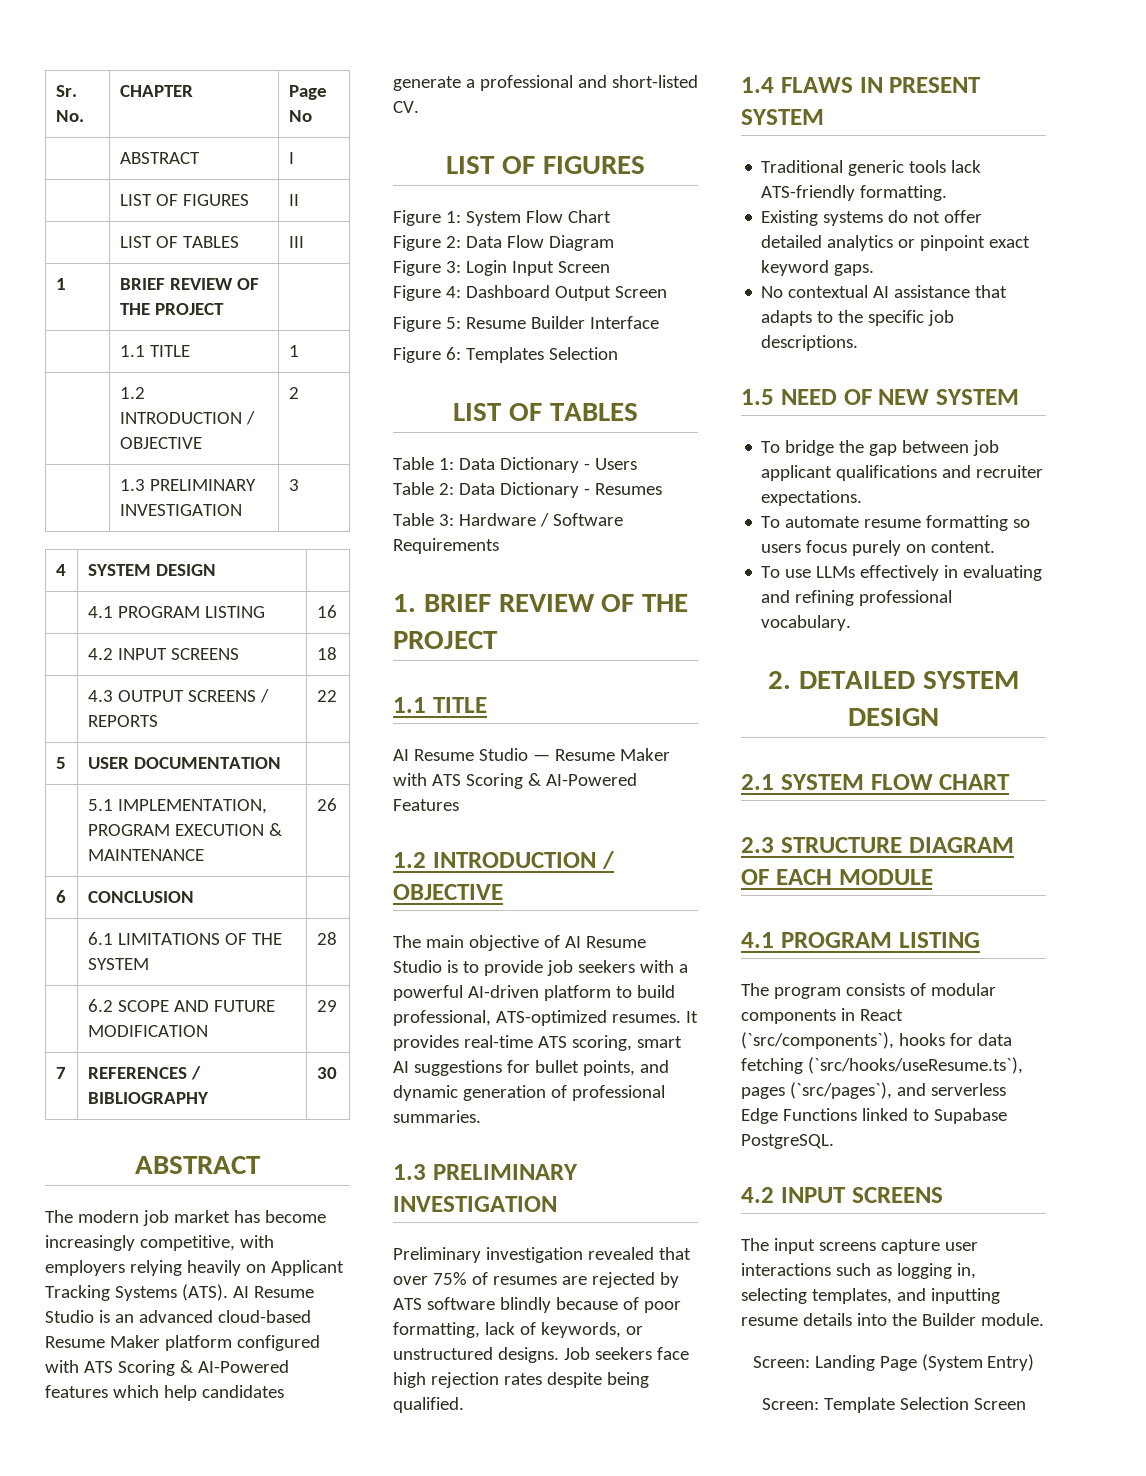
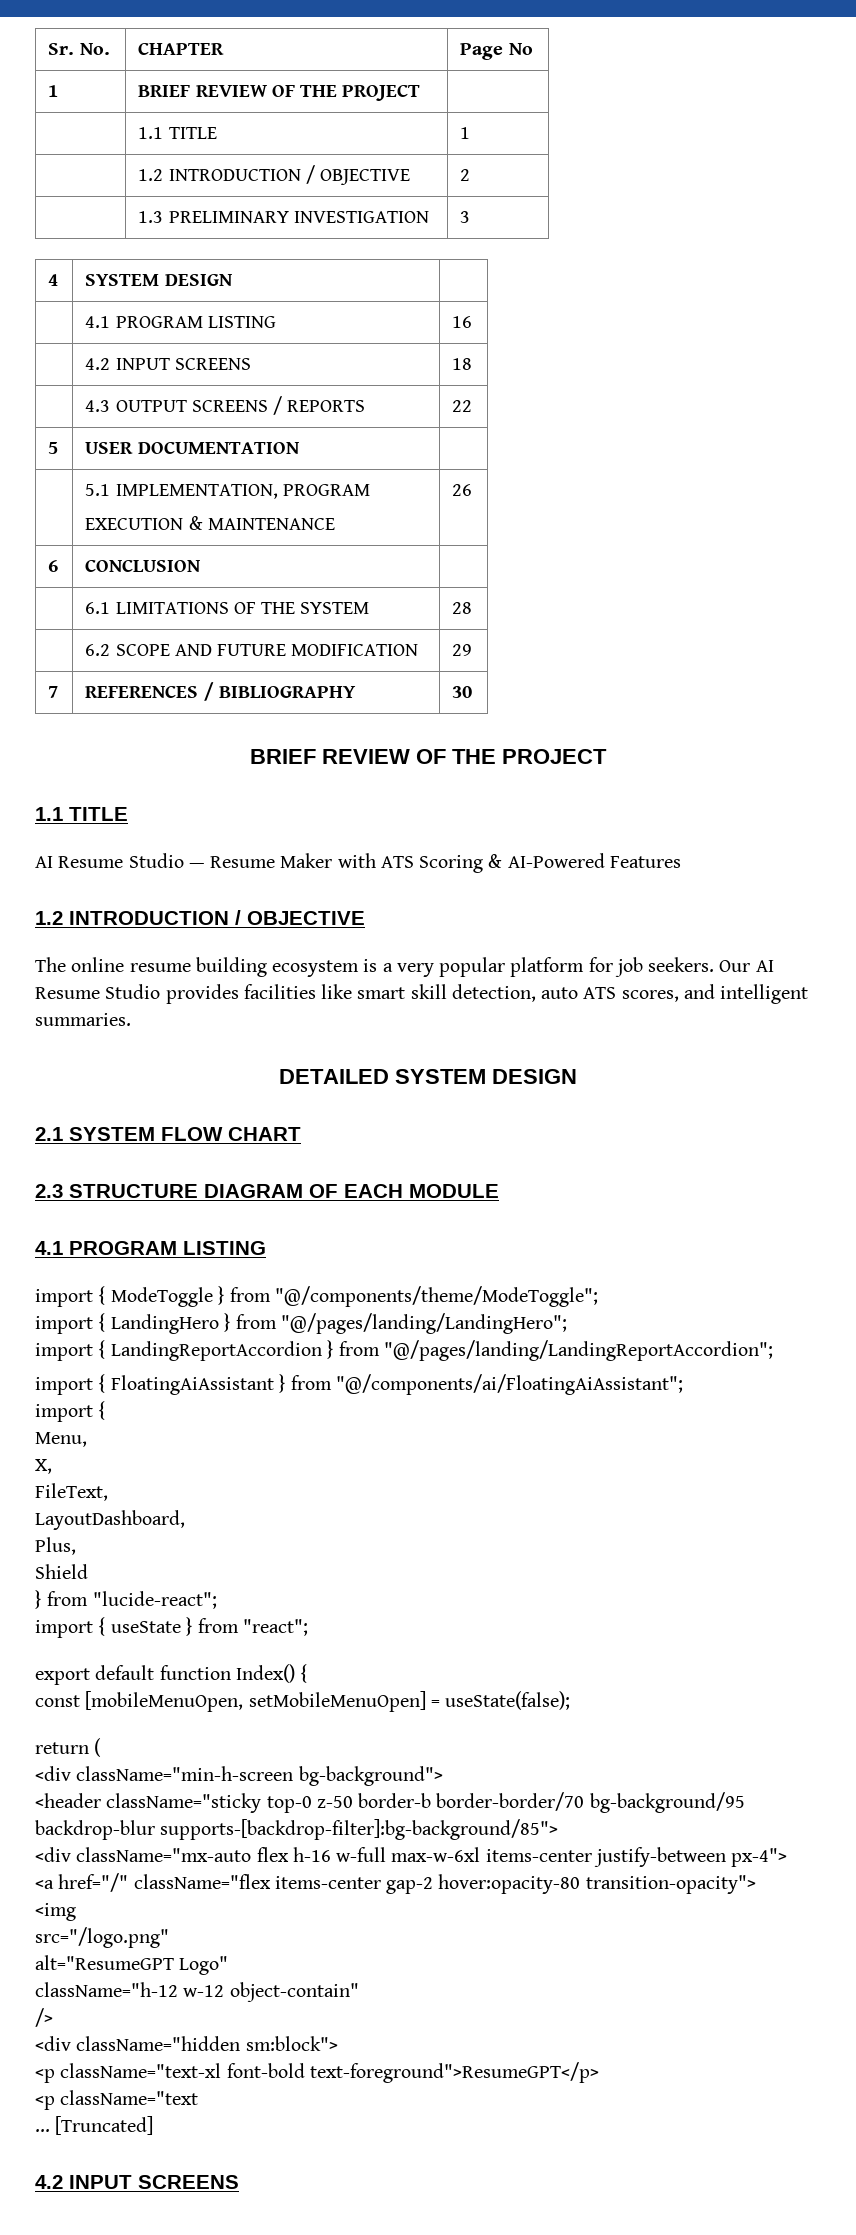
- | ABSTRACT | I
- | LIST OF FIGURES | II
- | LIST OF TABLES | III
- | 5.1 IMPLEMENTATION, PROGRAM EXECUTION & MAINTENANCE | 26
+ | 5.1 IMPLEMENTATION, PROGRAM
+ EXECUTION & MAINTENANCE | 26
  7 | REFERENCES / BIBLIOGRAPHY | 30
- ABSTRACT
- The modern job market has become increasingly competitive, with employers relying heavily on Applicant Tracking Systems (ATS). AI Resume Studio is an advanced cloud-based Resume Maker platform configured with ATS Scoring & AI-Powered features which help candidates generate a professional and short-listed CV.
- LIST OF FIGURES
- Figure 1: System Flow Chart
- Figure 2: Data Flow Diagram
- Figure 3: Login Input Screen
- Figure 4: Dashboard Output Screen
- Figure 5: Resume Builder Interface
- Figure 6: Templates Selection
- LIST OF TABLES
- Table 1: Data Dictionary - Users
- Table 2: Data Dictionary - Resumes
- Table 3: Hardware / Software Requirements
- 1. BRIEF REVIEW OF THE PROJECT
+ BRIEF REVIEW OF THE PROJECT
- The main objective of AI Resume Studio is to provide job seekers with a powerful AI-driven platform to build professional, ATS-optimized resumes. It provides real-time ATS scoring, smart AI suggestions for bullet points, and dynamic generation of professional summaries.
- 1.3 PRELIMINARY INVESTIGATION
- Preliminary investigation revealed that over 75% of resumes are rejected by ATS software blindly because of poor formatting, lack of keywords, or unstructured designs. Job seekers face high rejection rates despite being qualified.
- 1.4 FLAWS IN PRESENT SYSTEM
- Traditional generic tools lack ATS-friendly formatting.
- Existing systems do not offer detailed analytics or pinpoint exact keyword gaps.
- No contextual AI assistance that adapts to the specific job descriptions.
- 1.5 NEED OF NEW SYSTEM
- To bridge the gap between job applicant qualifications and recruiter expectations.
- To automate resume formatting so users focus purely on content.
- To use LLMs effectively in evaluating and refining professional vocabulary.
- 2. DETAILED SYSTEM DESIGN
+ The online resume building ecosystem is a very popular platform for job seekers. Our AI Resume Studio provides facilities like smart skill detection, auto ATS scores, and intelligent summaries.
+ DETAILED SYSTEM DESIGN
- The program consists of modular components in React (`src/components`), hooks for data fetching (`src/hooks/useResume.ts`), pages (`src/pages`), and serverless Edge Functions linked to Supabase PostgreSQL.
+ import { ModeToggle } from "@/components/theme/ModeToggle";
+ import { LandingHero } from "@/pages/landing/LandingHero";
+ import { LandingReportAccordion } from "@/pages/landing/LandingReportAccordion";
+ import { FloatingAiAssistant } from "@/components/ai/FloatingAiAssistant";
+ import {
+ Menu,
+ X,
+ FileText,
+ LayoutDashboard,
+ Plus,
+ Shield
+ } from "lucide-react";
+ import { useState } from "react";
+ export default function Index() {
+ const [mobileMenuOpen, setMobileMenuOpen] = useState(false);
+ return (
+ <div className="min-h-screen bg-background">
+ <header className="sticky top-0 z-50 border-b border-border/70 bg-background/95 backdrop-blur supports-[backdrop-filter]:bg-background/85">
+ <div className="mx-auto flex h-16 w-full max-w-6xl items-center justify-between px-4">
+ <a href="/" className="flex items-center gap-2 hover:opacity-80 transition-opacity">
+ <img
+ src="/logo.png"
+ alt="ResumeGPT Logo"
+ className="h-12 w-12 object-contain"
+ />
+ <div className="hidden sm:block">
+ <p className="text-xl font-bold text-foreground">ResumeGPT</p>
+ <p className="text
+ ... [Truncated]
  4.2 INPUT SCREENS
- The input screens capture user interactions such as logging in, selecting templates, and inputting resume details into the Builder module.
- Screen: Landing Page (System Entry)
- Screen: Template Selection Screen

